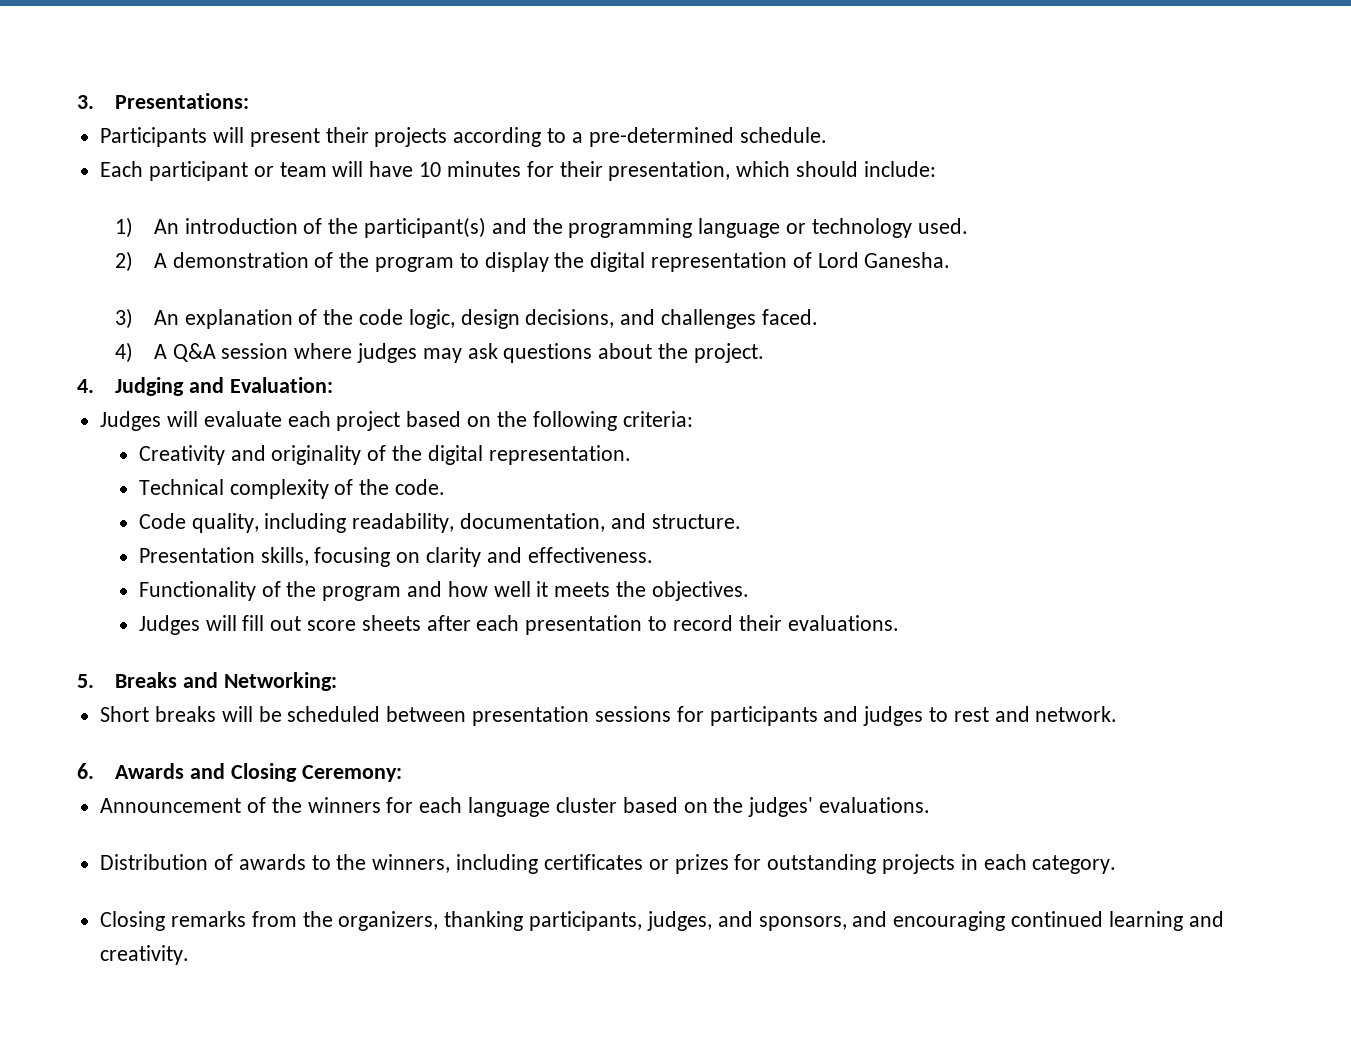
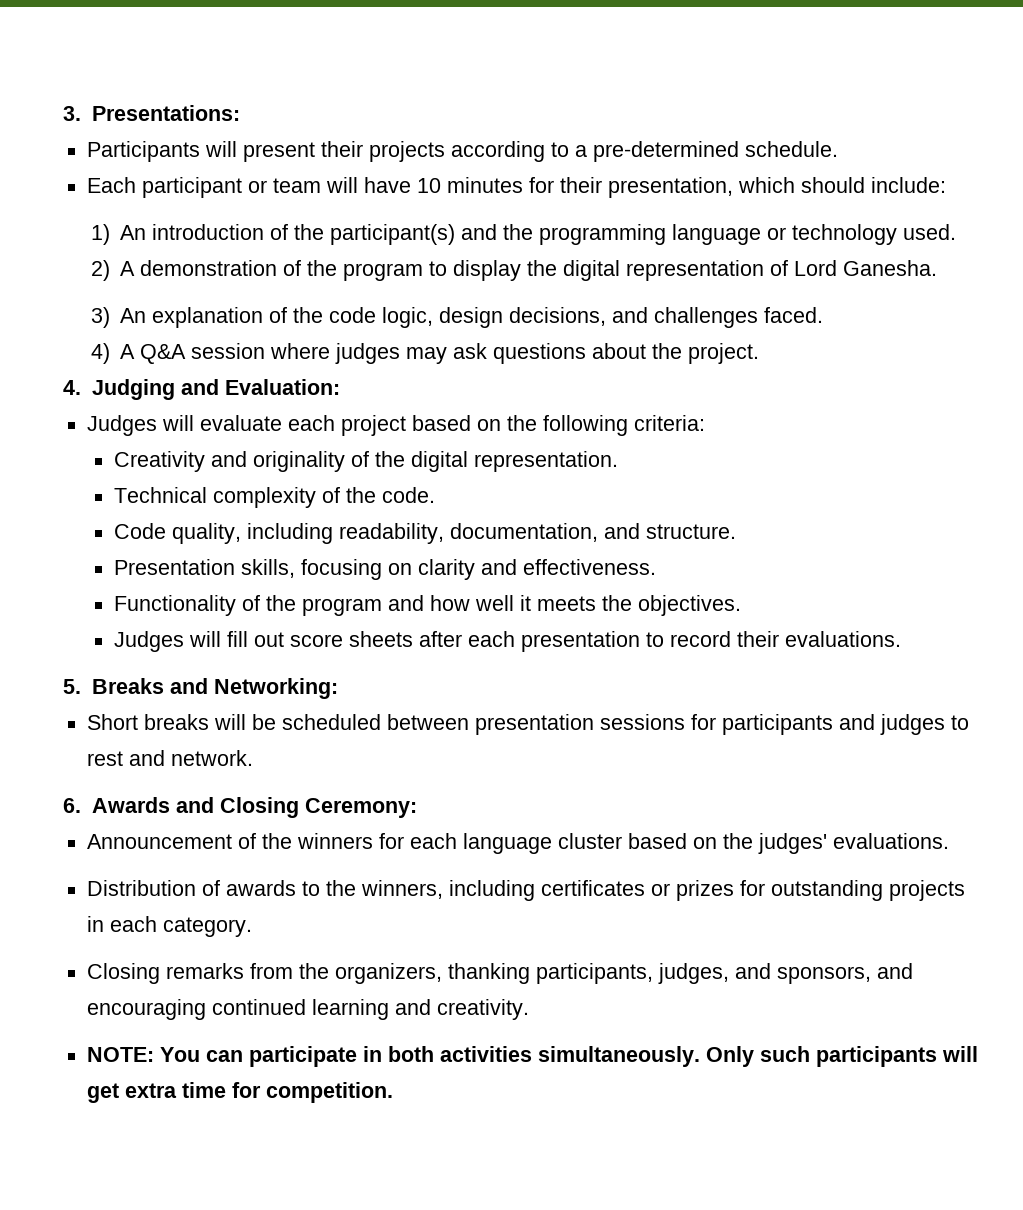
+ NOTE: You can participate in both activities simultaneously. Only such participants will get extra time for competition.

